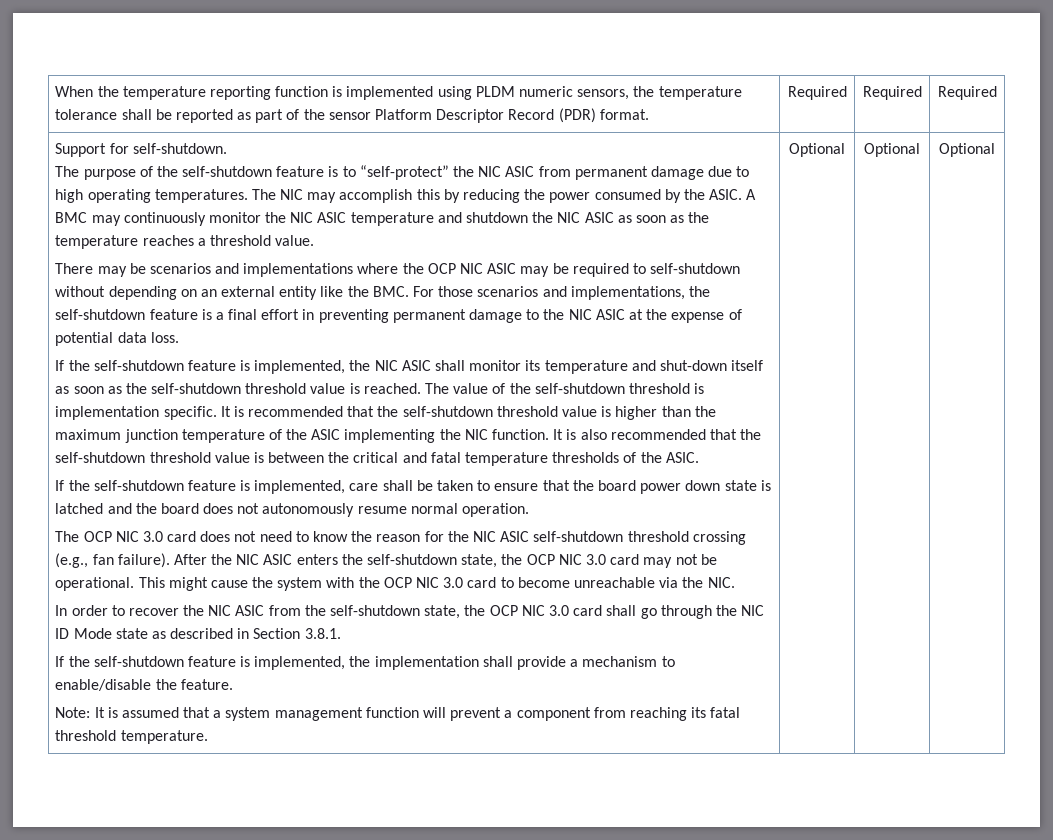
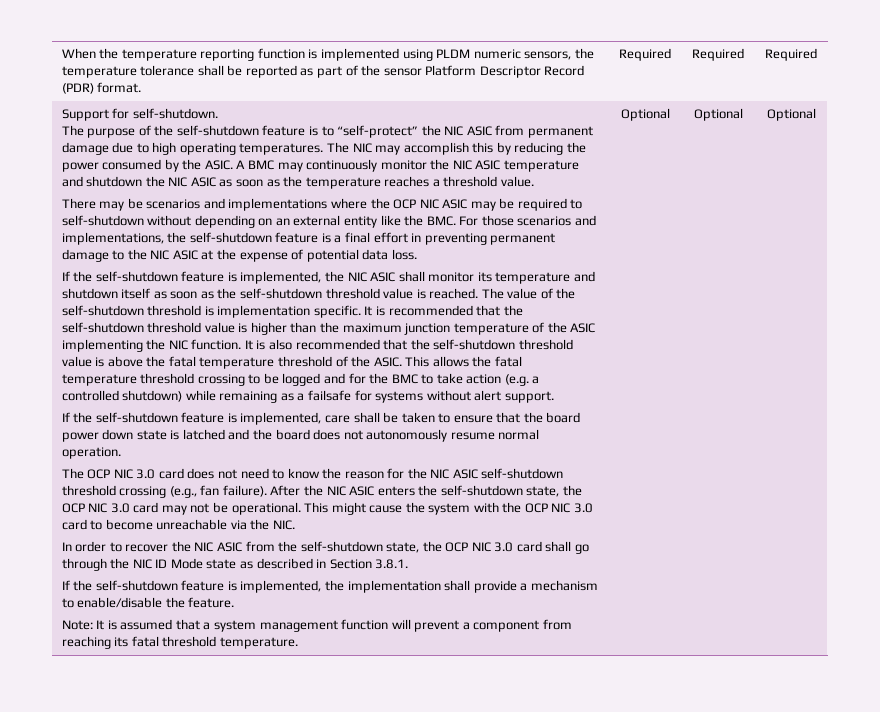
- If the self-shutdown feature is implemented, the NIC ASIC shall monitor its temperature and shut-down itself as soon as the self-shutdown threshold value is reached.
+ If the self-shutdown feature is implemented, the NIC ASIC shall monitor its temperature and shutdown itself as soon as the self-shutdown threshold value is reached.
- It is also recommended that the self-shutdown threshold value is between the critical and fatal temperature thresholds of the ASIC.
+ It is also recommended that the self-shutdown threshold value is above the fatal temperature threshold of the ASIC. This allows the fatal temperature threshold crossing to be logged and for the BMC to take action (e.g. a controlled shutdown) while remaining as a failsafe for systems without alert support.

